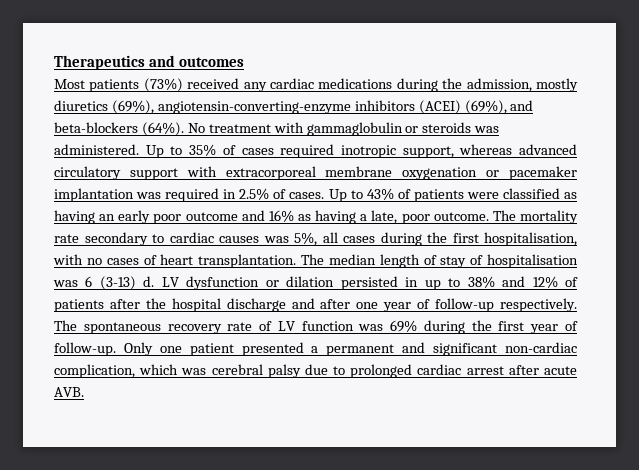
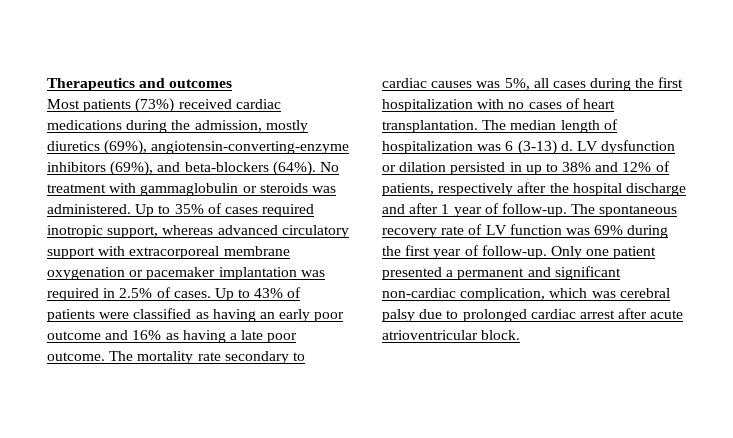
- Most patients (73%) received any cardiac medications during the admission, mostly diuretics (69%), angiotensin-converting-enzyme inhibitors (ACEI) (69%), and beta-blockers (64%).
+ Most patients (73%) received cardiac medications during the admission, mostly diuretics (69%), angiotensin-converting-enzyme inhibitors (69%), and beta-blockers (64%).
- Up to 43% of patients were classified as having an early poor outcome and 16% as having a late, poor outcome.
+ Up to 43% of patients were classified as having an early poor outcome and 16% as having a late poor outcome.
- The mortality rate secondary to cardiac causes was 5%, all cases during the first hospitalisation, with no cases of heart transplantation.
+ The mortality rate secondary to cardiac causes was 5%, all cases during the first hospitalization with no cases of heart transplantation.
- The median length of stay of hospitalisation was 6 (3-13) d.
+ The median length of hospitalization was 6 (3-13) d.
- LV dysfunction or dilation persisted in up to 38% and 12% of patients after the hospital discharge and after one year of follow-up respectively.
+ LV dysfunction or dilation persisted in up to 38% and 12% of patients, respectively after the hospital discharge and after 1 year of follow-up.
- Only one patient presented a permanent and significant non-cardiac complication, which was cerebral palsy due to prolonged cardiac arrest after acute AVB.
+ Only one patient presented a permanent and significant non-cardiac complication, which was cerebral palsy due to prolonged cardiac arrest after acute atrioventricular block.

